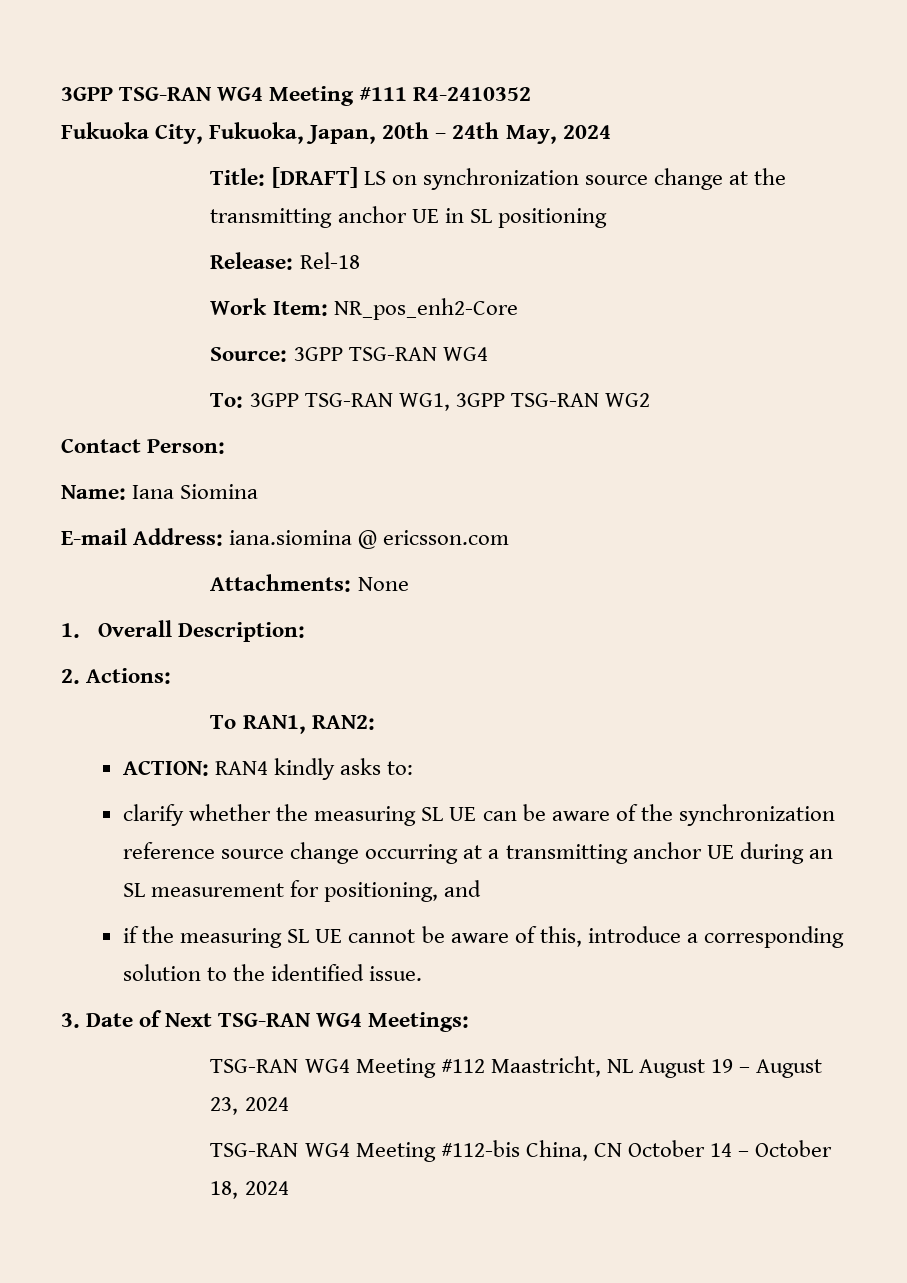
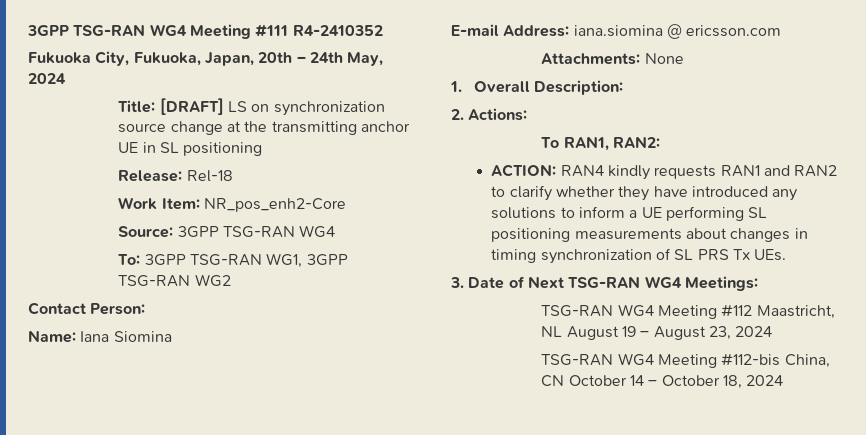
- ACTION: RAN4 kindly asks to:
- clarify whether the measuring SL UE can be aware of the synchronization reference source change occurring at a transmitting anchor UE during an SL measurement for positioning, and
- if the measuring SL UE cannot be aware of this, introduce a corresponding solution to the identified issue.
+ ACTION: RAN4 kindly requests RAN1 and RAN2 to clarify whether they have introduced any solutions to inform a UE performing SL positioning measurements about changes in timing synchronization of SL PRS Tx UEs.

